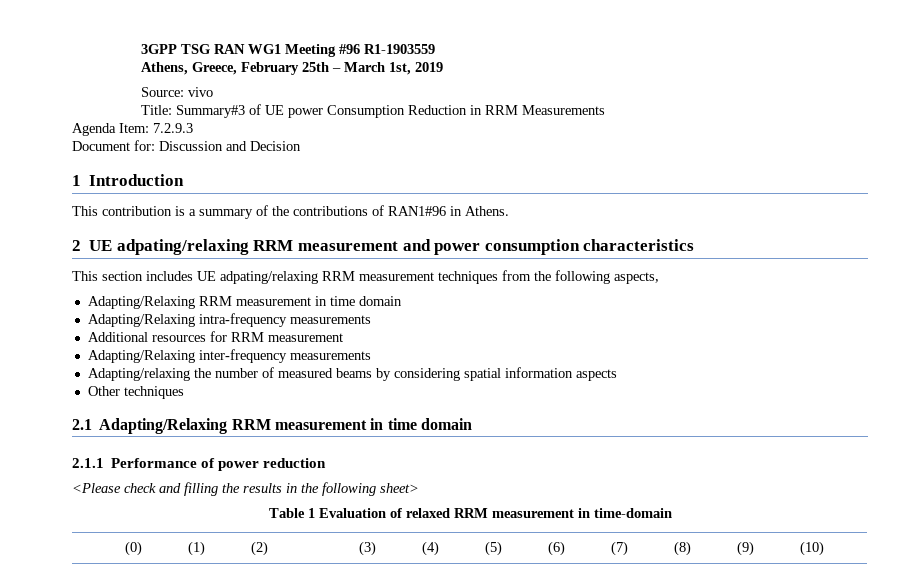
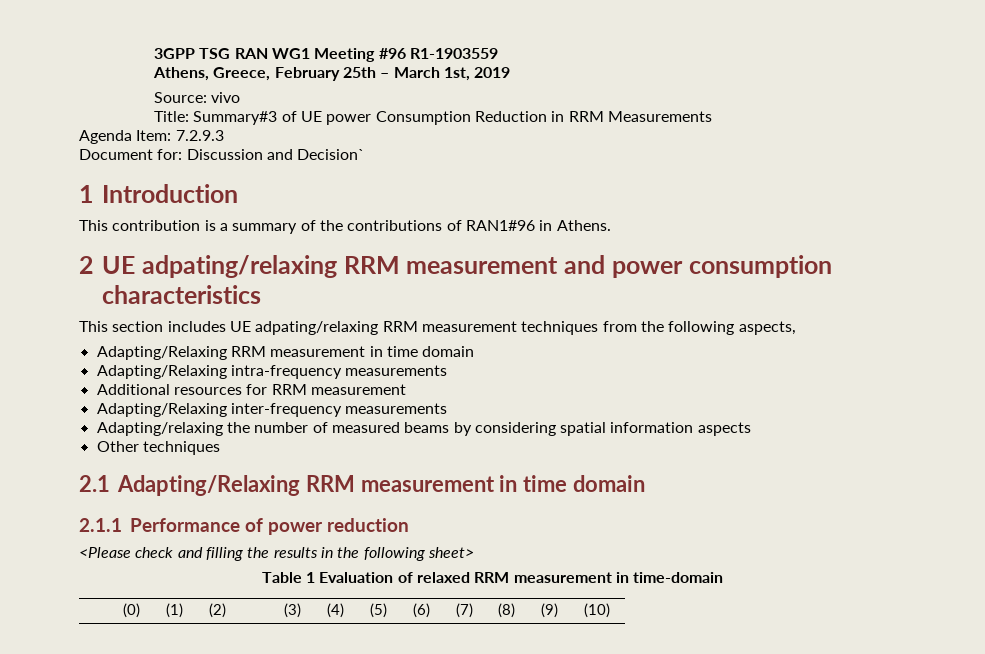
- Document for: Discussion and Decision
+ Document for: Discussion and Decision`

